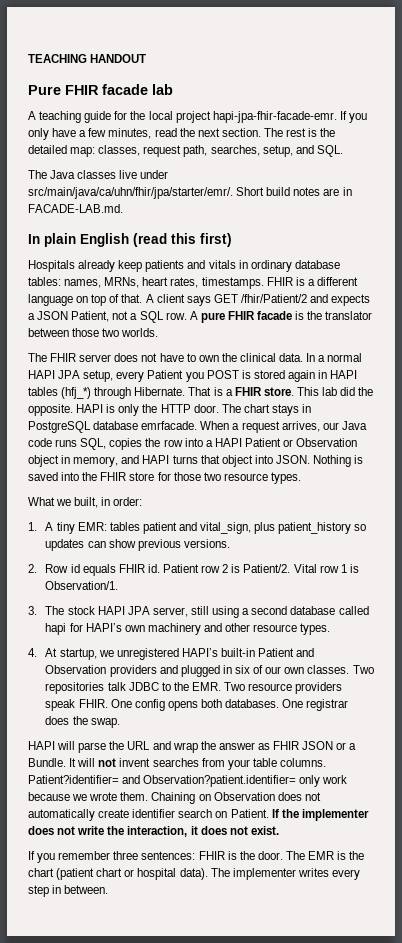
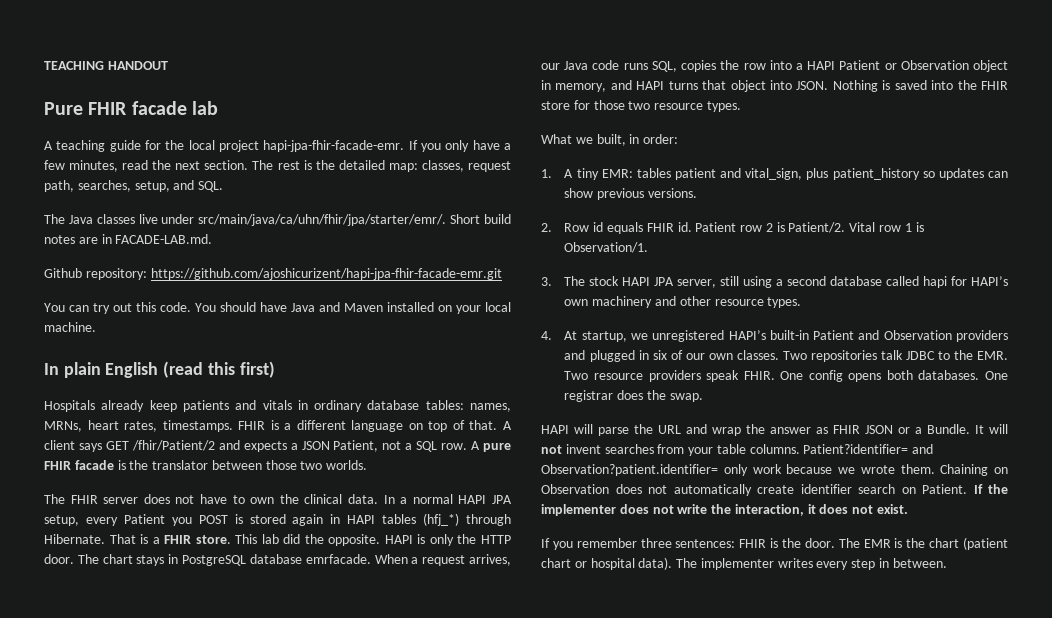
+ Github repository: https://github.com/ajoshicurizent/hapi-jpa-fhir-facade-emr.git
+ You can try out this code. You should have Java and Maven installed on your local machine.

